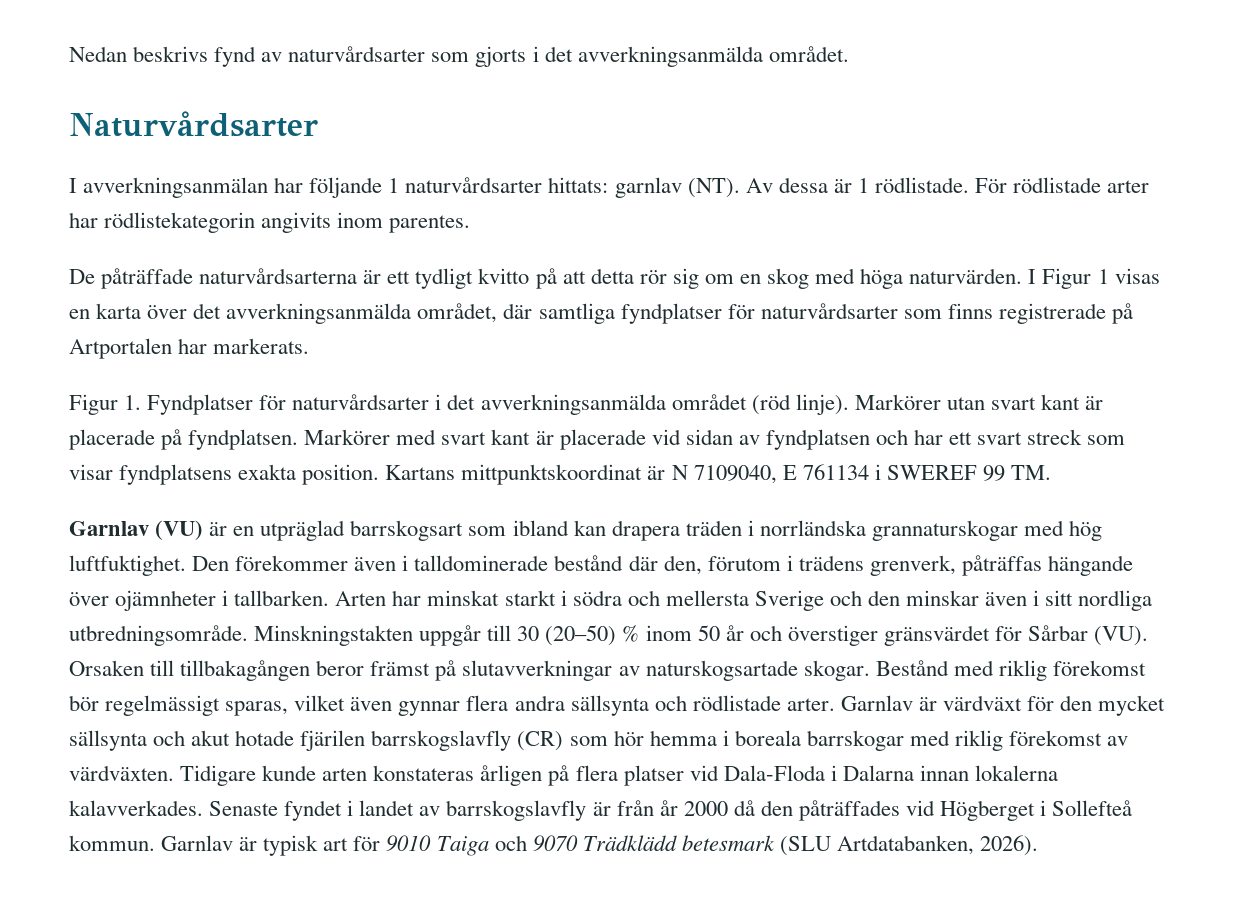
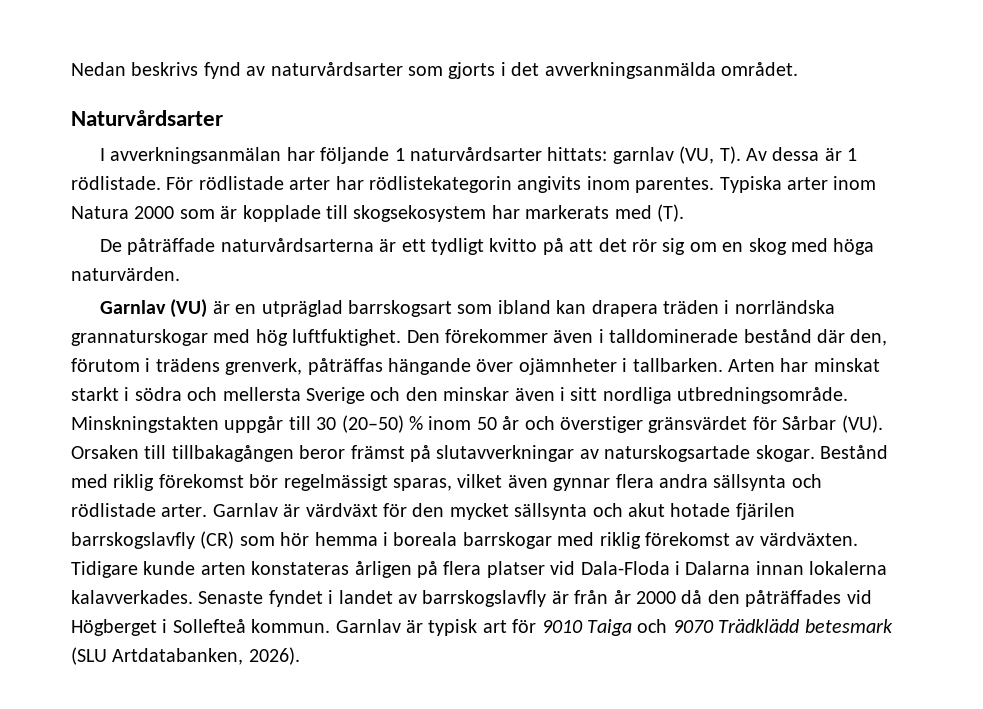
- I avverkningsanmälan har följande 1 naturvårdsarter hittats: garnlav (NT). Av dessa är 1 rödlistade.
+ I avverkningsanmälan har följande 1 naturvårdsarter hittats: garnlav (VU, T). Av dessa är 1 rödlistade.
+ Typiska arter inom Natura 2000 som är kopplade till skogsekosystem har markerats med (T).
- De påträffade naturvårdsarterna är ett tydligt kvitto på att detta rör sig om en skog med höga naturvärden. I Figur 1 visas en karta över det avverkningsanmälda området, där samtliga fyndplatser för naturvårdsarter som finns registrerade på Artportalen har markerats.
- Figur 1. Fyndplatser för naturvårdsarter i det avverkningsanmälda området (röd linje). Markörer utan svart kant är placerade på fyndplatsen. Markörer med svart kant är placerade vid sidan av fyndplatsen och har ett svart streck som visar fyndplatsens exakta position. Kartans mittpunktskoordinat är N 7109040, E 761134 i SWEREF 99 TM.
+ De påträffade naturvårdsarterna är ett tydligt kvitto på att det rör sig om en skog med höga naturvärden.

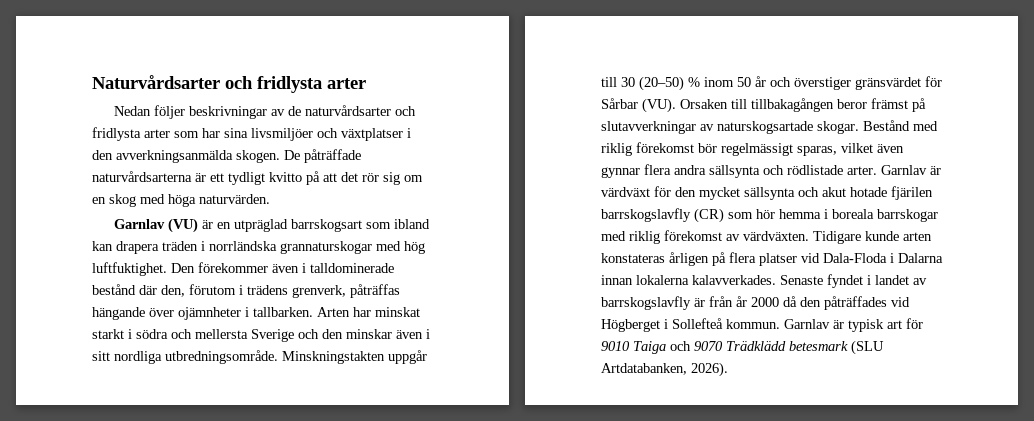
- Nedan beskrivs fynd av naturvårdsarter som gjorts i det avverkningsanmälda området.
- Naturvårdsarter
- I avverkningsanmälan har följande 1 naturvårdsarter hittats: garnlav (VU, T). Av dessa är 1 rödlistade. För rödlistade arter har rödlistekategorin angivits inom parentes. Typiska arter inom Natura 2000 som är kopplade till skogsekosystem har markerats med (T).
- De påträffade naturvårdsarterna är ett tydligt kvitto på att det rör sig om en skog med höga naturvärden.
+ Naturvårdsarter och fridlysta arter
+ Nedan följer beskrivningar av de naturvårdsarter och fridlysta arter som har sina livsmiljöer och växtplatser i den avverkningsanmälda skogen. De påträffade naturvårdsarterna är ett tydligt kvitto på att det rör sig om en skog med höga naturvärden.

